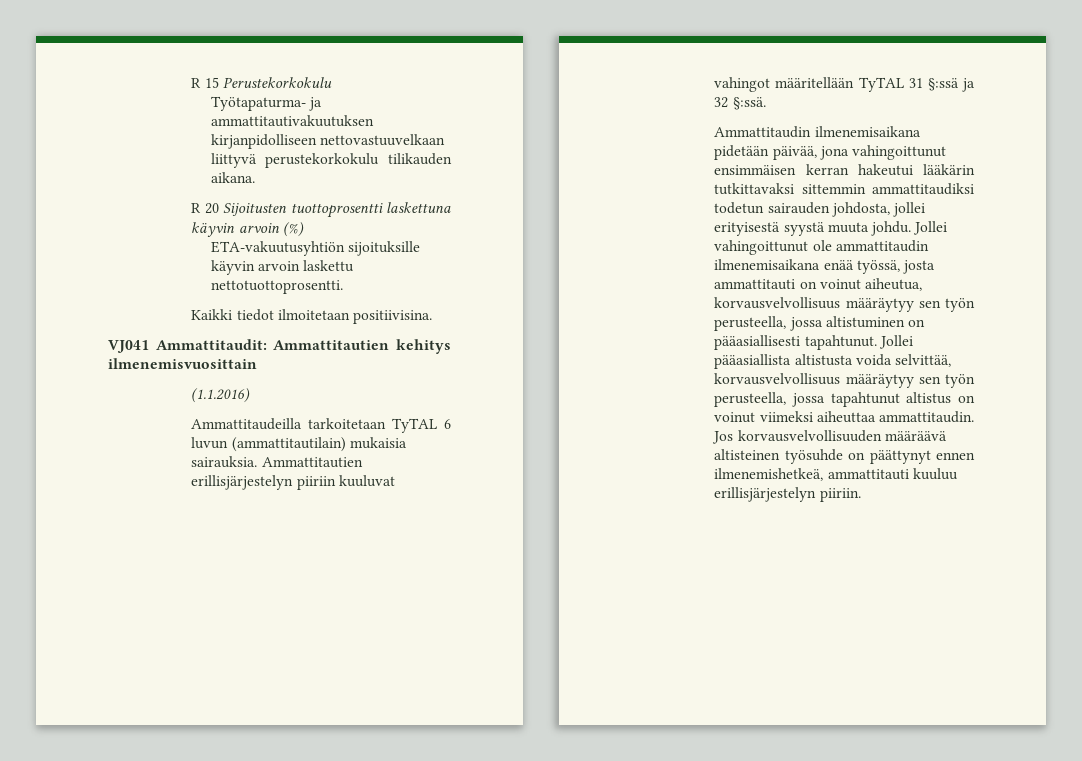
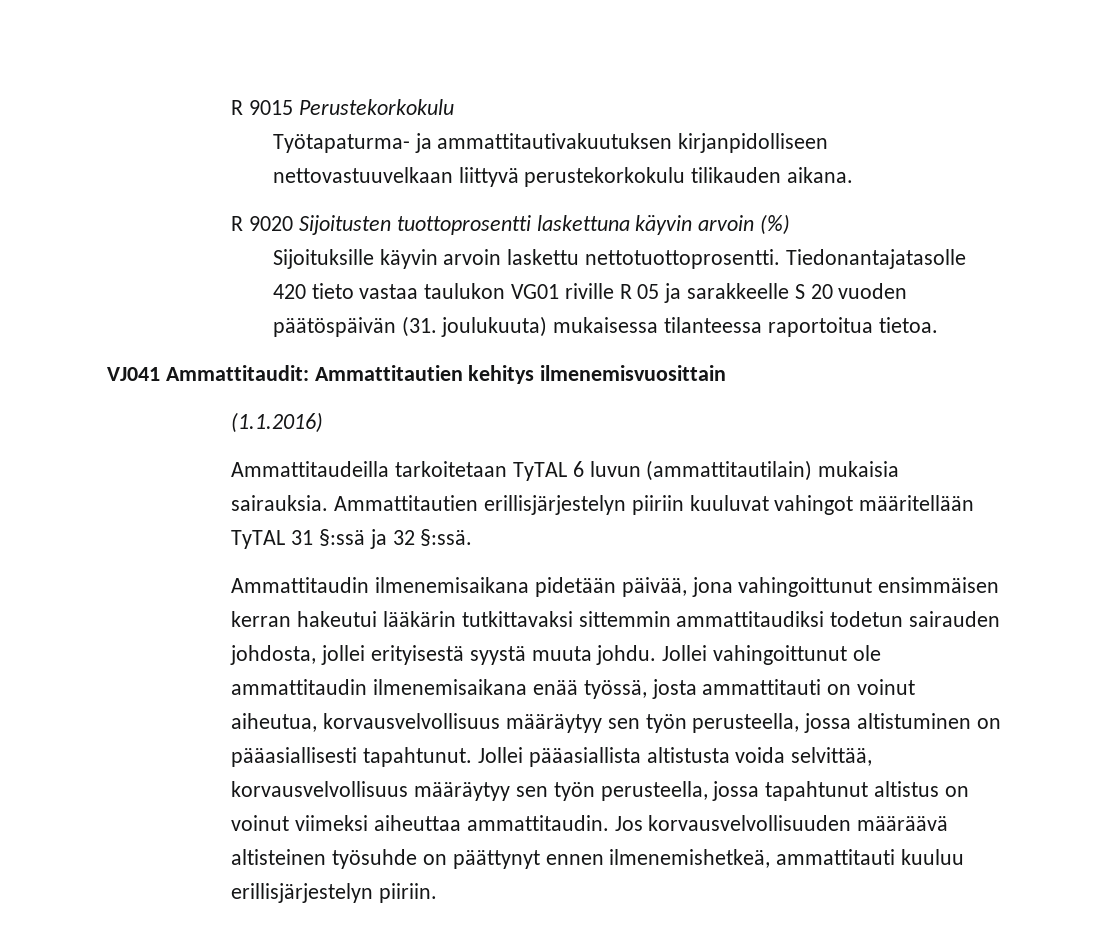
- R 15 Perustekorkokulu
+ R 9015 Perustekorkokulu
- R 20 Sijoitusten tuottoprosentti laskettuna käyvin arvoin (%)
+ R 9020 Sijoitusten tuottoprosentti laskettuna käyvin arvoin (%)
- ETA-vakuutusyhtiön sijoituksille käyvin arvoin laskettu nettotuottoprosentti.
- Kaikki tiedot ilmoitetaan positiivisina.
+ Sijoituksille käyvin arvoin laskettu nettotuottoprosentti. Tiedonantajatasolle 420 tieto vastaa taulukon VG01 riville R 05 ja sarakkeelle S 20 vuoden päätöspäivän (31. joulukuuta) mukaisessa tilanteessa raportoitua tietoa.

